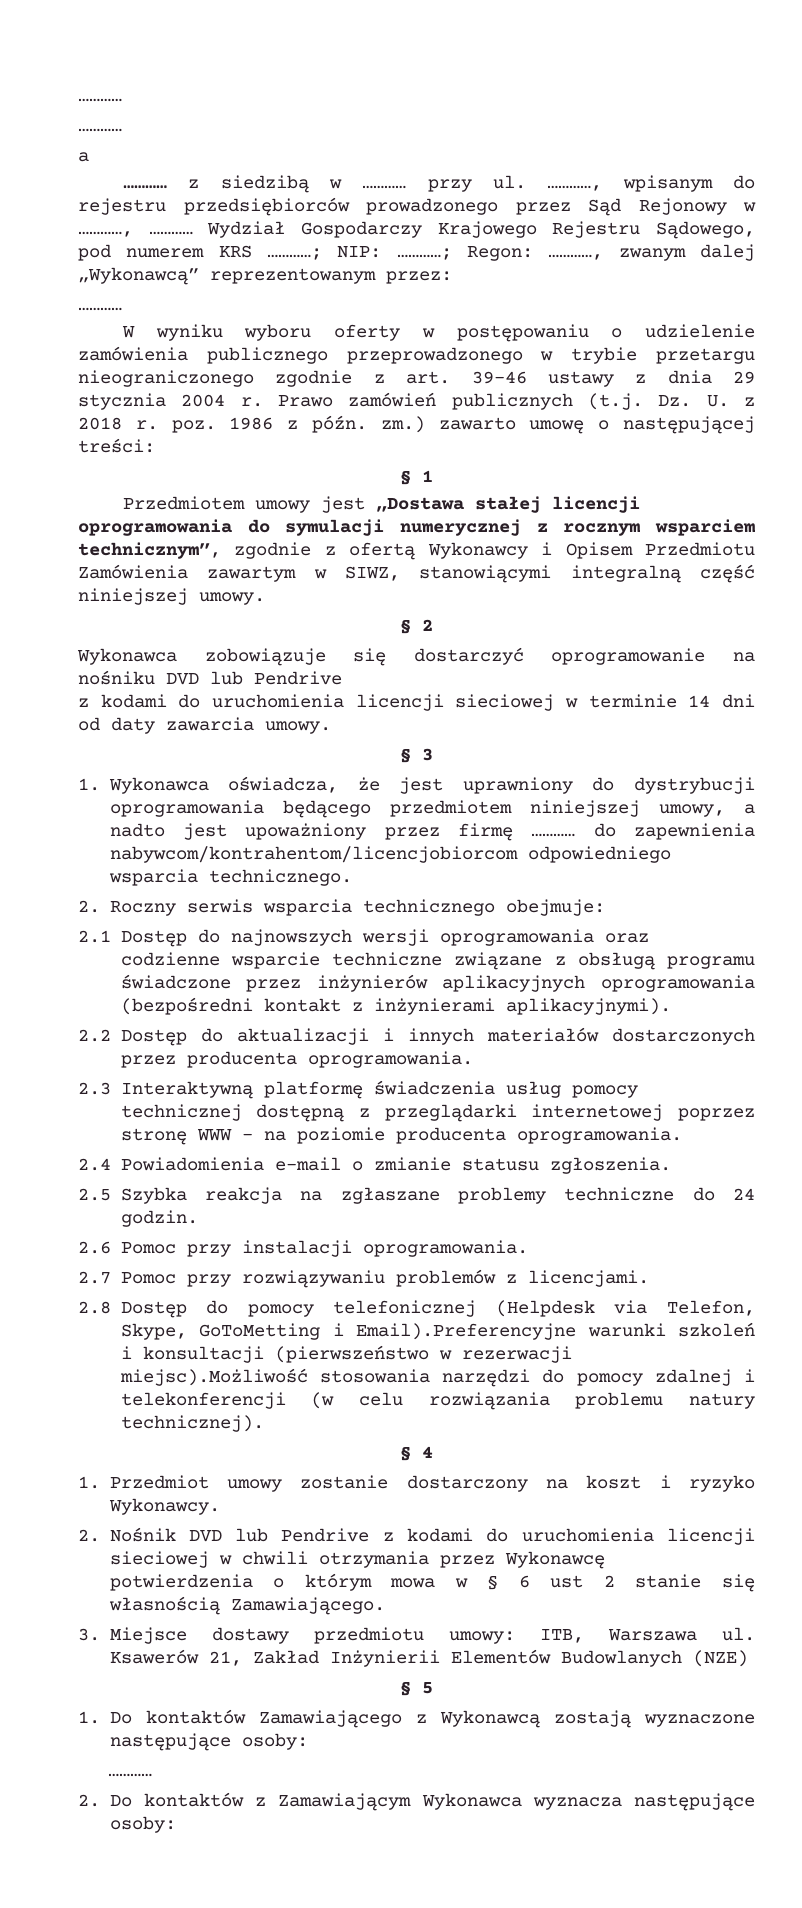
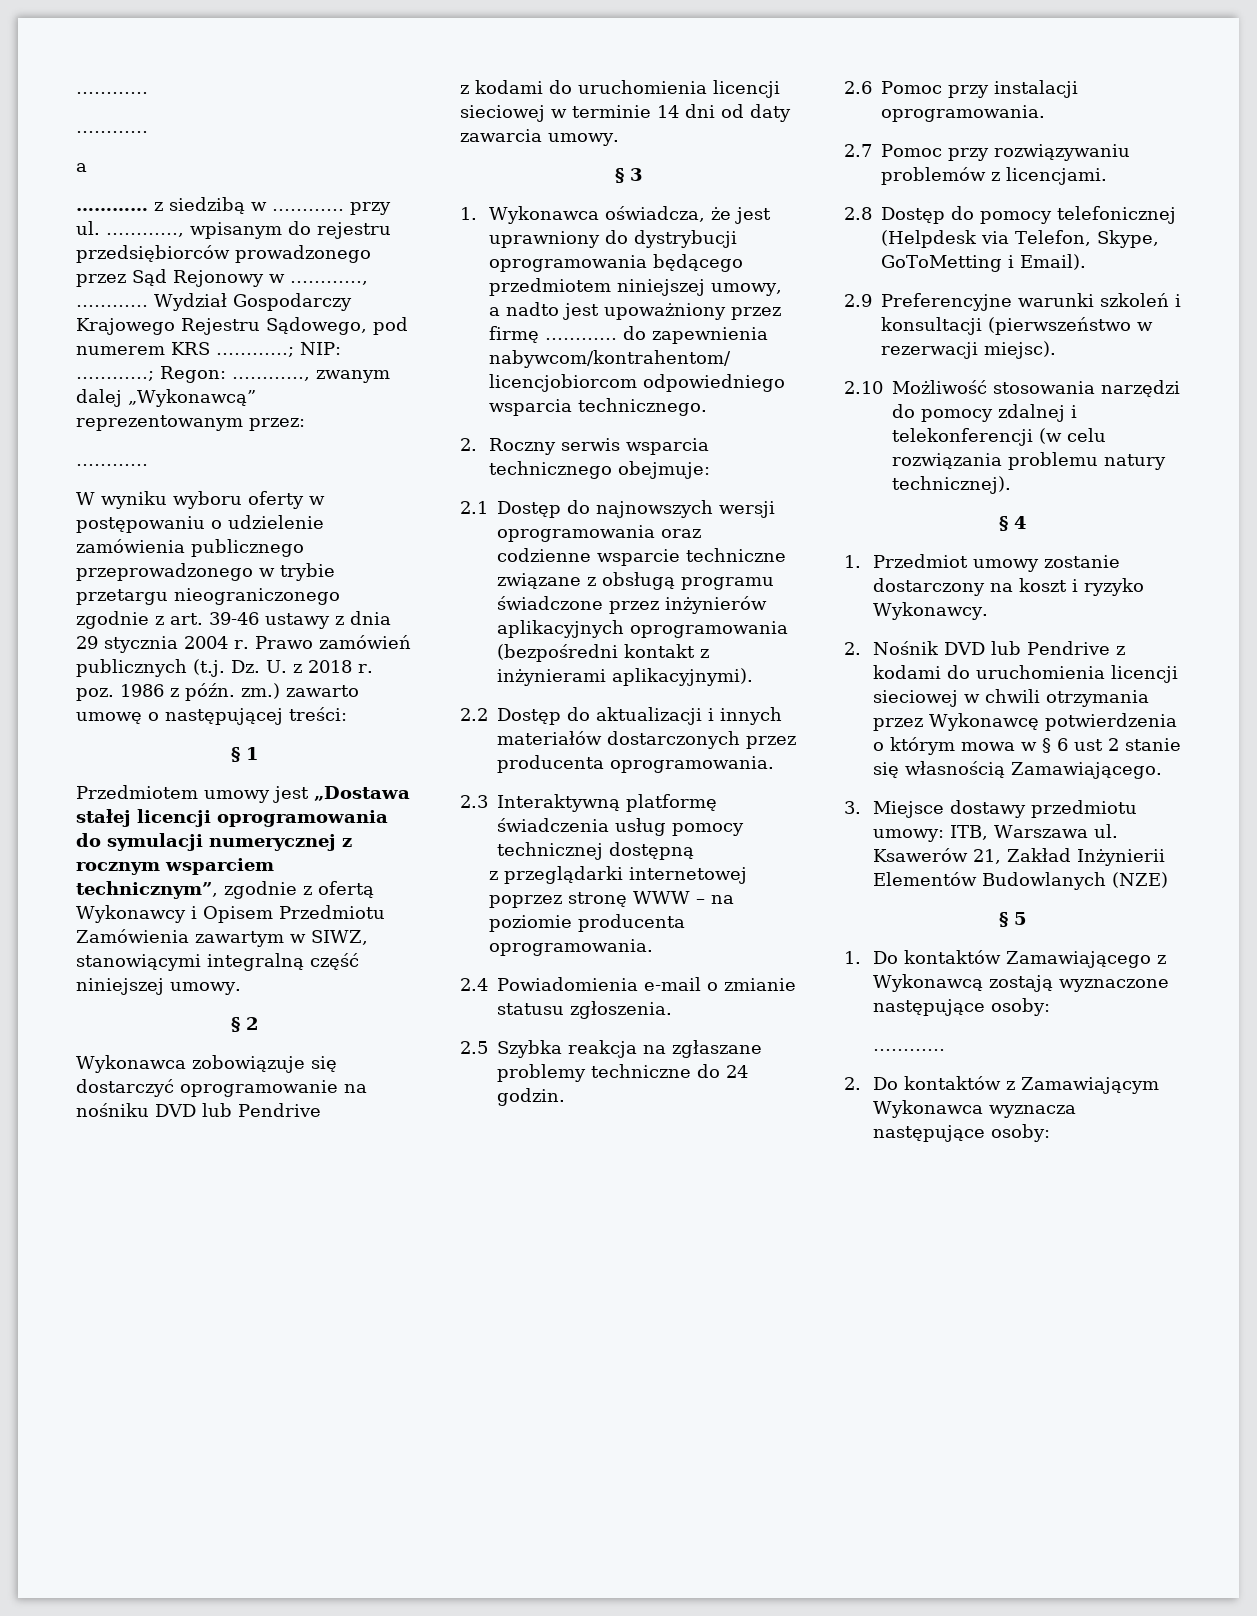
- 2.3 Interaktywną platformę świadczenia usług pomocy technicznej dostępną z przeglądarki internetowej poprzez stronę WWW – na poziomie producenta oprogramowania.
+ 2.3 Interaktywną platformę świadczenia usług pomocy technicznej dostępną
+ z przeglądarki internetowej poprzez stronę WWW – na poziomie producenta oprogramowania.
- 2.8 Dostęp do pomocy telefonicznej (Helpdesk via Telefon, Skype, GoToMetting i Email).Preferencyjne warunki szkoleń i konsultacji (pierwszeństwo w rezerwacji miejsc).Możliwość stosowania narzędzi do pomocy zdalnej i telekonferencji (w celu rozwiązania problemu natury technicznej).
+ 2.8 Dostęp do pomocy telefonicznej (Helpdesk via Telefon, Skype, GoToMetting i Email).
+ 2.9 Preferencyjne warunki szkoleń i konsultacji (pierwszeństwo w rezerwacji miejsc).
+ 2.10 Możliwość stosowania narzędzi do pomocy zdalnej i telekonferencji (w celu rozwiązania problemu natury technicznej).

